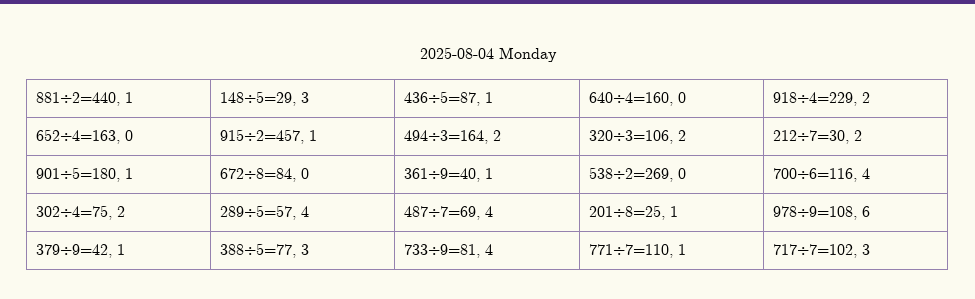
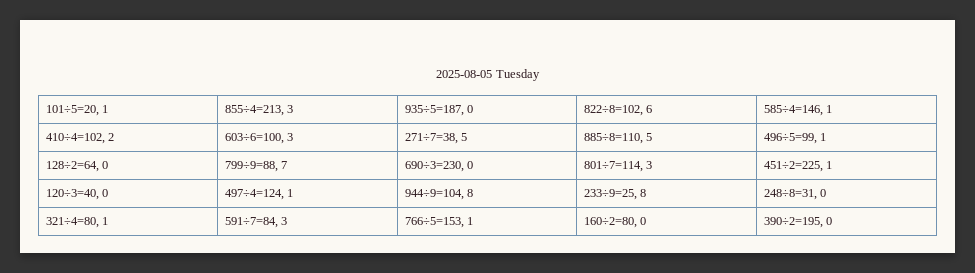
- 2025-08-04 Monday
- 881÷2=440, 1 | 148÷5=29, 3 | 436÷5=87, 1 | 640÷4=160, 0 | 918÷4=229, 2
- 652÷4=163, 0 | 915÷2=457, 1 | 494÷3=164, 2 | 320÷3=106, 2 | 212÷7=30, 2
- 901÷5=180, 1 | 672÷8=84, 0 | 361÷9=40, 1 | 538÷2=269, 0 | 700÷6=116, 4
- 302÷4=75, 2 | 289÷5=57, 4 | 487÷7=69, 4 | 201÷8=25, 1 | 978÷9=108, 6
- 379÷9=42, 1 | 388÷5=77, 3 | 733÷9=81, 4 | 771÷7=110, 1 | 717÷7=102, 3
+ 2025-08-05 Tuesday
+ 101÷5=20, 1 | 855÷4=213, 3 | 935÷5=187, 0 | 822÷8=102, 6 | 585÷4=146, 1
+ 410÷4=102, 2 | 603÷6=100, 3 | 271÷7=38, 5 | 885÷8=110, 5 | 496÷5=99, 1
+ 128÷2=64, 0 | 799÷9=88, 7 | 690÷3=230, 0 | 801÷7=114, 3 | 451÷2=225, 1
+ 120÷3=40, 0 | 497÷4=124, 1 | 944÷9=104, 8 | 233÷9=25, 8 | 248÷8=31, 0
+ 321÷4=80, 1 | 591÷7=84, 3 | 766÷5=153, 1 | 160÷2=80, 0 | 390÷2=195, 0

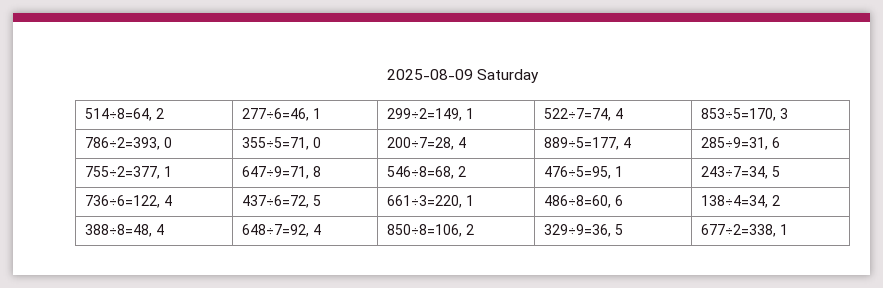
- 2025-08-05 Tuesday
- 101÷5=20, 1 | 855÷4=213, 3 | 935÷5=187, 0 | 822÷8=102, 6 | 585÷4=146, 1
- 410÷4=102, 2 | 603÷6=100, 3 | 271÷7=38, 5 | 885÷8=110, 5 | 496÷5=99, 1
- 128÷2=64, 0 | 799÷9=88, 7 | 690÷3=230, 0 | 801÷7=114, 3 | 451÷2=225, 1
- 120÷3=40, 0 | 497÷4=124, 1 | 944÷9=104, 8 | 233÷9=25, 8 | 248÷8=31, 0
- 321÷4=80, 1 | 591÷7=84, 3 | 766÷5=153, 1 | 160÷2=80, 0 | 390÷2=195, 0
+ 2025-08-09 Saturday
+ 514÷8=64, 2 | 277÷6=46, 1 | 299÷2=149, 1 | 522÷7=74, 4 | 853÷5=170, 3
+ 786÷2=393, 0 | 355÷5=71, 0 | 200÷7=28, 4 | 889÷5=177, 4 | 285÷9=31, 6
+ 755÷2=377, 1 | 647÷9=71, 8 | 546÷8=68, 2 | 476÷5=95, 1 | 243÷7=34, 5
+ 736÷6=122, 4 | 437÷6=72, 5 | 661÷3=220, 1 | 486÷8=60, 6 | 138÷4=34, 2
+ 388÷8=48, 4 | 648÷7=92, 4 | 850÷8=106, 2 | 329÷9=36, 5 | 677÷2=338, 1

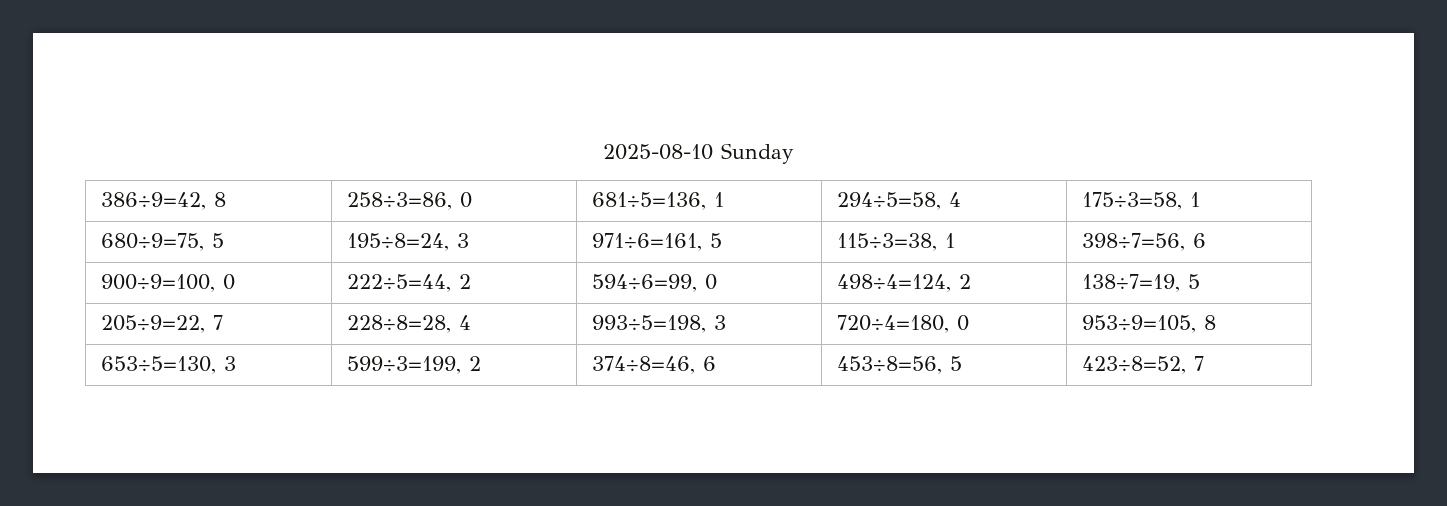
- 2025-08-09 Saturday
- 514÷8=64, 2 | 277÷6=46, 1 | 299÷2=149, 1 | 522÷7=74, 4 | 853÷5=170, 3
- 786÷2=393, 0 | 355÷5=71, 0 | 200÷7=28, 4 | 889÷5=177, 4 | 285÷9=31, 6
- 755÷2=377, 1 | 647÷9=71, 8 | 546÷8=68, 2 | 476÷5=95, 1 | 243÷7=34, 5
- 736÷6=122, 4 | 437÷6=72, 5 | 661÷3=220, 1 | 486÷8=60, 6 | 138÷4=34, 2
- 388÷8=48, 4 | 648÷7=92, 4 | 850÷8=106, 2 | 329÷9=36, 5 | 677÷2=338, 1
+ 2025-08-10 Sunday
+ 386÷9=42, 8 | 258÷3=86, 0 | 681÷5=136, 1 | 294÷5=58, 4 | 175÷3=58, 1
+ 680÷9=75, 5 | 195÷8=24, 3 | 971÷6=161, 5 | 115÷3=38, 1 | 398÷7=56, 6
+ 900÷9=100, 0 | 222÷5=44, 2 | 594÷6=99, 0 | 498÷4=124, 2 | 138÷7=19, 5
+ 205÷9=22, 7 | 228÷8=28, 4 | 993÷5=198, 3 | 720÷4=180, 0 | 953÷9=105, 8
+ 653÷5=130, 3 | 599÷3=199, 2 | 374÷8=46, 6 | 453÷8=56, 5 | 423÷8=52, 7

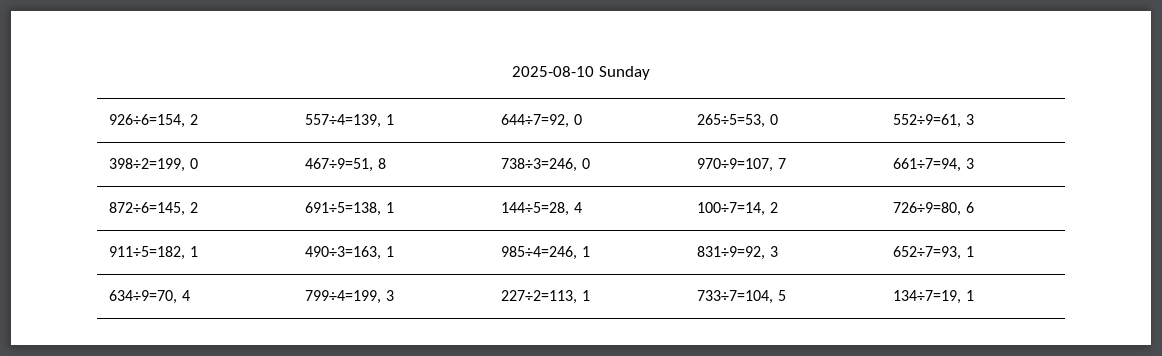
- 386÷9=42, 8 | 258÷3=86, 0 | 681÷5=136, 1 | 294÷5=58, 4 | 175÷3=58, 1
- 680÷9=75, 5 | 195÷8=24, 3 | 971÷6=161, 5 | 115÷3=38, 1 | 398÷7=56, 6
- 900÷9=100, 0 | 222÷5=44, 2 | 594÷6=99, 0 | 498÷4=124, 2 | 138÷7=19, 5
- 205÷9=22, 7 | 228÷8=28, 4 | 993÷5=198, 3 | 720÷4=180, 0 | 953÷9=105, 8
- 653÷5=130, 3 | 599÷3=199, 2 | 374÷8=46, 6 | 453÷8=56, 5 | 423÷8=52, 7
+ 926÷6=154, 2 | 557÷4=139, 1 | 644÷7=92, 0 | 265÷5=53, 0 | 552÷9=61, 3
+ 398÷2=199, 0 | 467÷9=51, 8 | 738÷3=246, 0 | 970÷9=107, 7 | 661÷7=94, 3
+ 872÷6=145, 2 | 691÷5=138, 1 | 144÷5=28, 4 | 100÷7=14, 2 | 726÷9=80, 6
+ 911÷5=182, 1 | 490÷3=163, 1 | 985÷4=246, 1 | 831÷9=92, 3 | 652÷7=93, 1
+ 634÷9=70, 4 | 799÷4=199, 3 | 227÷2=113, 1 | 733÷7=104, 5 | 134÷7=19, 1

